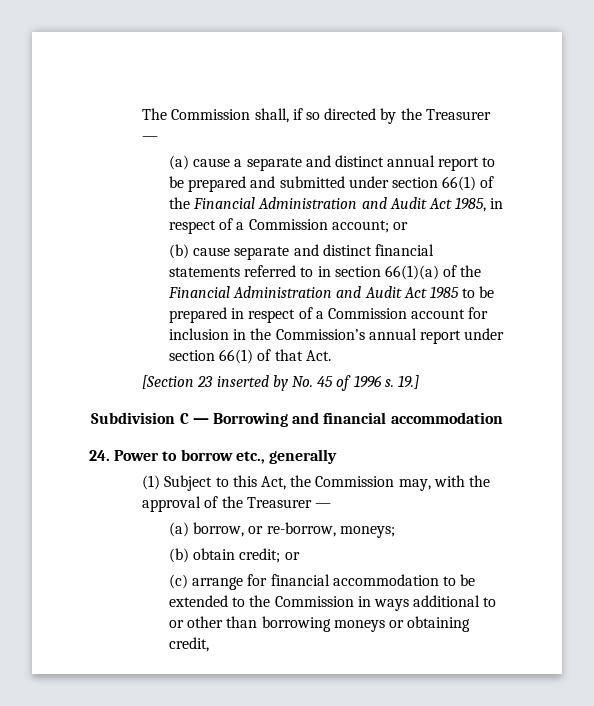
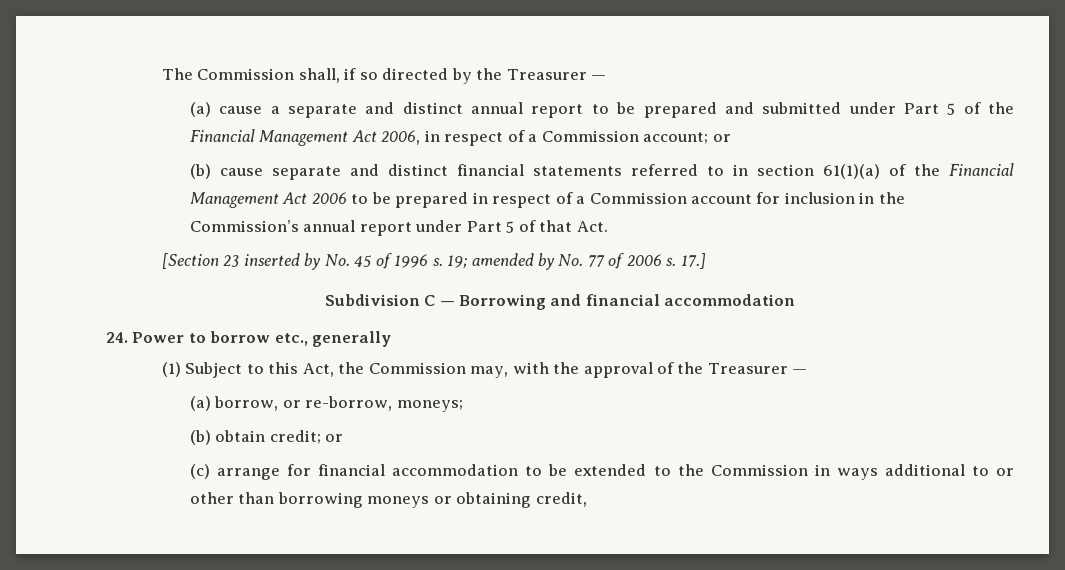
- (a) cause a separate and distinct annual report to be prepared and submitted under section 66(1) of the Financial Administration and Audit Act 1985, in respect of a Commission account; or
+ (a) cause a separate and distinct annual report to be prepared and submitted under Part 5 of the Financial Management Act 2006, in respect of a Commission account; or
- (b) cause separate and distinct financial statements referred to in section 66(1)(a) of the Financial Administration and Audit Act 1985 to be prepared in respect of a Commission account for inclusion in the Commission’s annual report under section 66(1) of that Act.
+ (b) cause separate and distinct financial statements referred to in section 61(1)(a) of the Financial Management Act 2006 to be prepared in respect of a Commission account for inclusion in the Commission’s annual report under Part 5 of that Act.
- 19.]
+ 19; amended by No. 77 of 2006 s. 17.]

